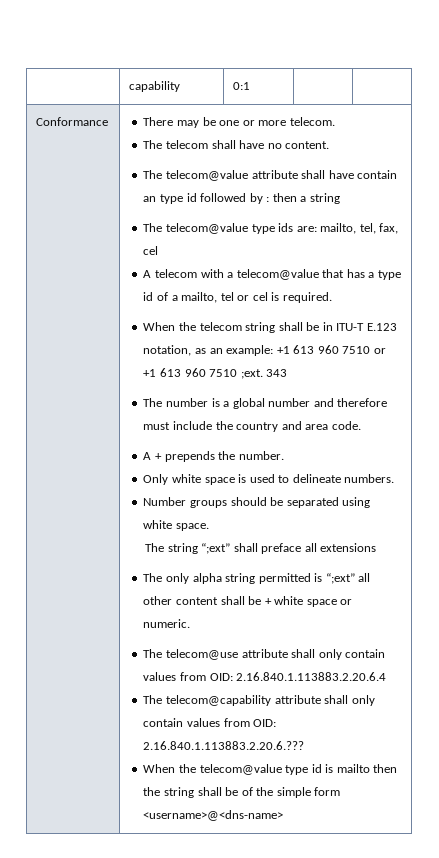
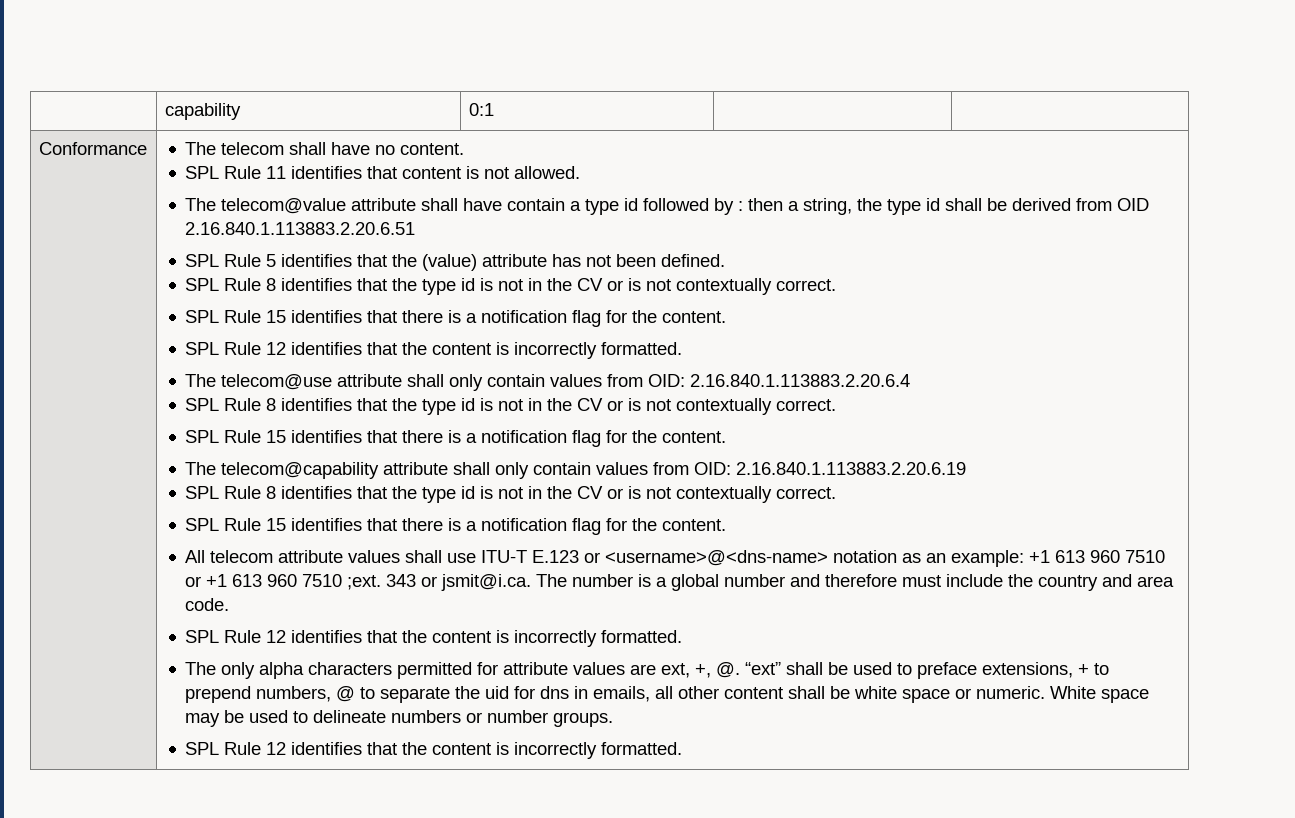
- There may be one or more telecom.
+ SPL Rule 11 identifies that content is not allowed.
- The telecom@value attribute shall have contain an type id followed by : then a string
- The telecom@value type ids are: mailto, tel, fax, cel
- A telecom with a telecom@value that has a type id of a mailto, tel or cel is required.
- When the telecom string shall be in ITU-T E.123 notation, as an example: +1 613 960 7510 or +1 613 960 7510 ;ext.
+ The telecom@value attribute shall have contain a type id followed by : then a string, the type id shall be derived from OID 2.16.840.1.113883.2.20.6.51
+ SPL Rule 5 identifies that the (value) attribute has not been defined.
+ SPL Rule 8 identifies that the type id is not in the CV or is not contextually correct.
+ SPL Rule 15 identifies that there is a notification flag for the content.
+ SPL Rule 12 identifies that the content is incorrectly formatted.
+ The telecom@use attribute shall only contain values from OID: 2.16.840.1.113883.2.20.6.4
+ SPL Rule 8 identifies that the type id is not in the CV or is not contextually correct.
+ SPL Rule 15 identifies that there is a notification flag for the content.
+ The telecom@capability attribute shall only contain values from OID: 2.16.840.1.113883.2.20.6.19
+ SPL Rule 8 identifies that the type id is not in the CV or is not contextually correct.
+ SPL Rule 15 identifies that there is a notification flag for the content.
+ All telecom attribute values shall use ITU-T E.123 or <username>@<dns-name> notation as an example: +1 613 960 7510 or +1 613 960 7510 ;ext.
- 343
- The number is a global number and therefore must include the country and area code.
- A + prepends the number.
- Only white space is used to delineate numbers.
- Number groups should be separated using white space.
- The string “;ext” shall preface all extensions
- The only alpha string permitted is “;ext” all other content shall be + white space or numeric.
- The telecom@use attribute shall only contain values from OID: 2.16.840.1.113883.2.20.6.4
- The telecom@capability attribute shall only contain values from OID: 2.16.840.1.113883.2.20.6.???
- When the telecom@value type id is mailto then the string shall be of the simple form <username>@<dns-name>
+ 343 or jsmit@i.ca. The number is a global number and therefore must include the country and area code.
+ SPL Rule 12 identifies that the content is incorrectly formatted.
+ The only alpha characters permitted for attribute values are ext, +, @. “ext” shall be used to preface extensions, + to prepend numbers, @ to separate the uid for dns in emails, all other content shall be white space or numeric. White space may be used to delineate numbers or number groups.
+ SPL Rule 12 identifies that the content is incorrectly formatted.

